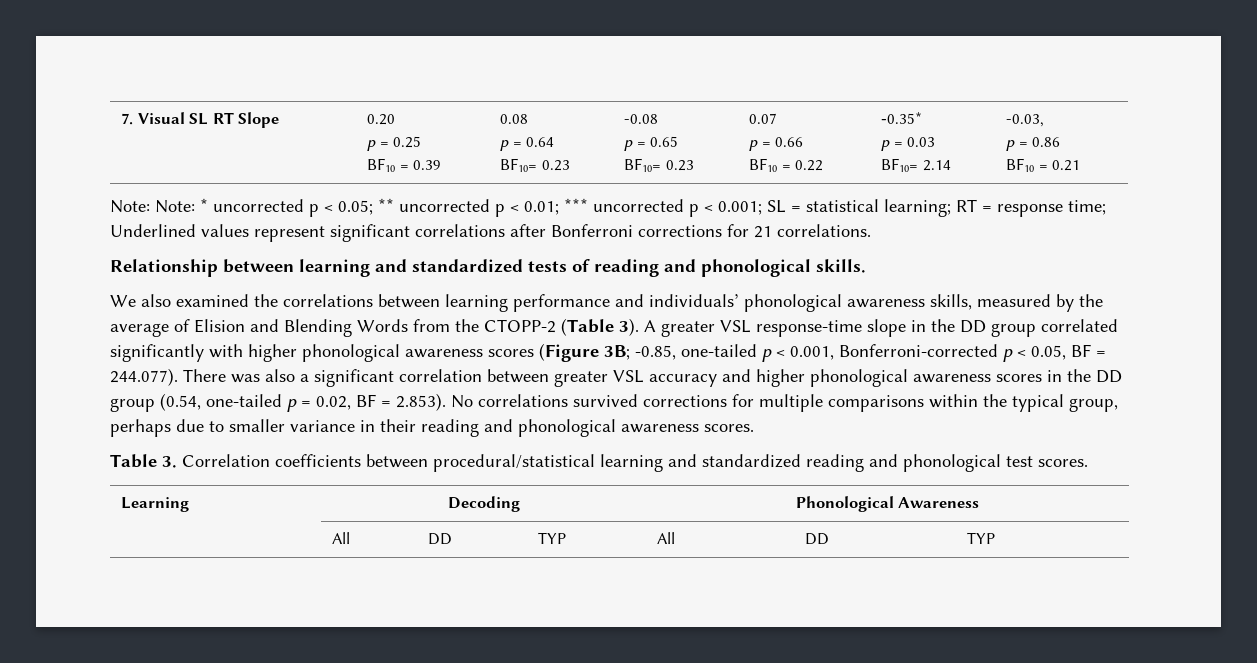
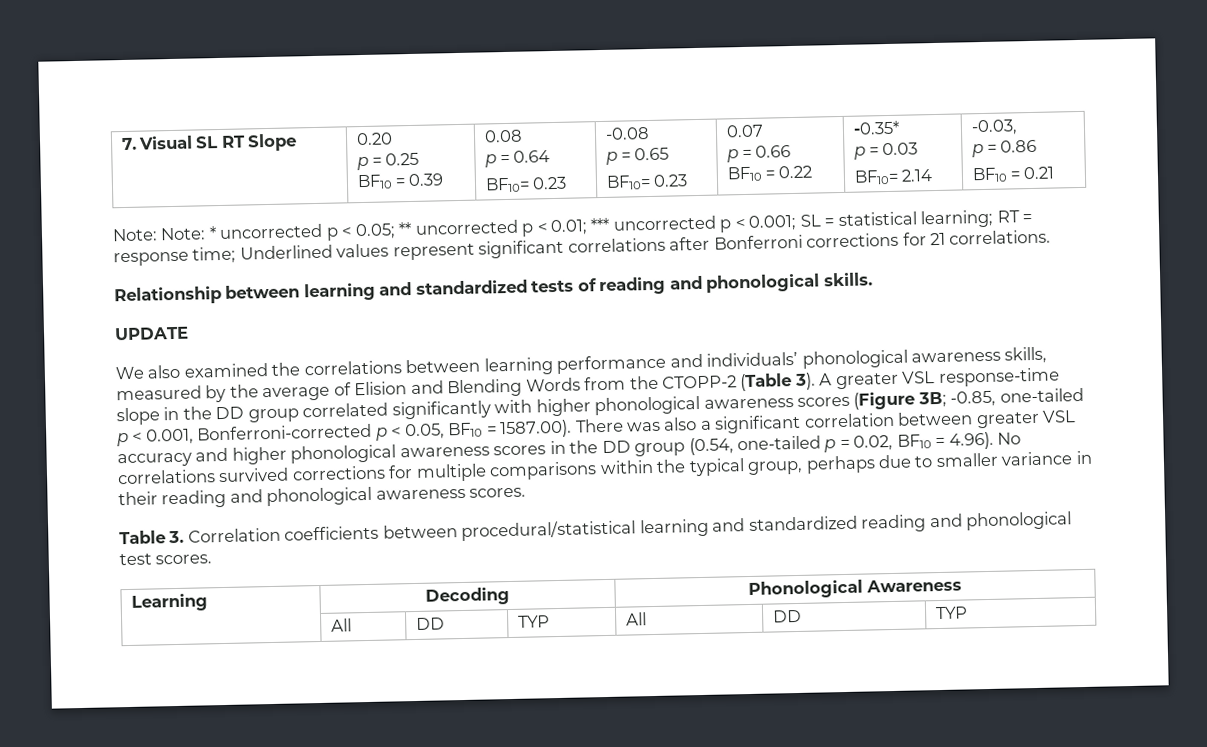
+ UPDATE
- -0.85, one-tailed p < 0.001, Bonferroni-corrected p < 0.05, BF = 244.077). There was also a significant correlation between greater VSL accuracy and higher phonological awareness scores in the DD group (0.54, one-tailed p = 0.02, BF = 2.853). No correlations survived corrections for multiple comparisons within the typical group, perhaps due to smaller variance in their reading and phonological awareness scores.
+ -0.85, one-tailed p < 0.001, Bonferroni-corrected p < 0.05, BF10 = 1587.00). There was also a significant correlation between greater VSL accuracy and higher phonological awareness scores in the DD group (0.54, one-tailed p = 0.02, BF10 = 4.96). No correlations survived corrections for multiple comparisons within the typical group, perhaps due to smaller variance in their reading and phonological awareness scores.

